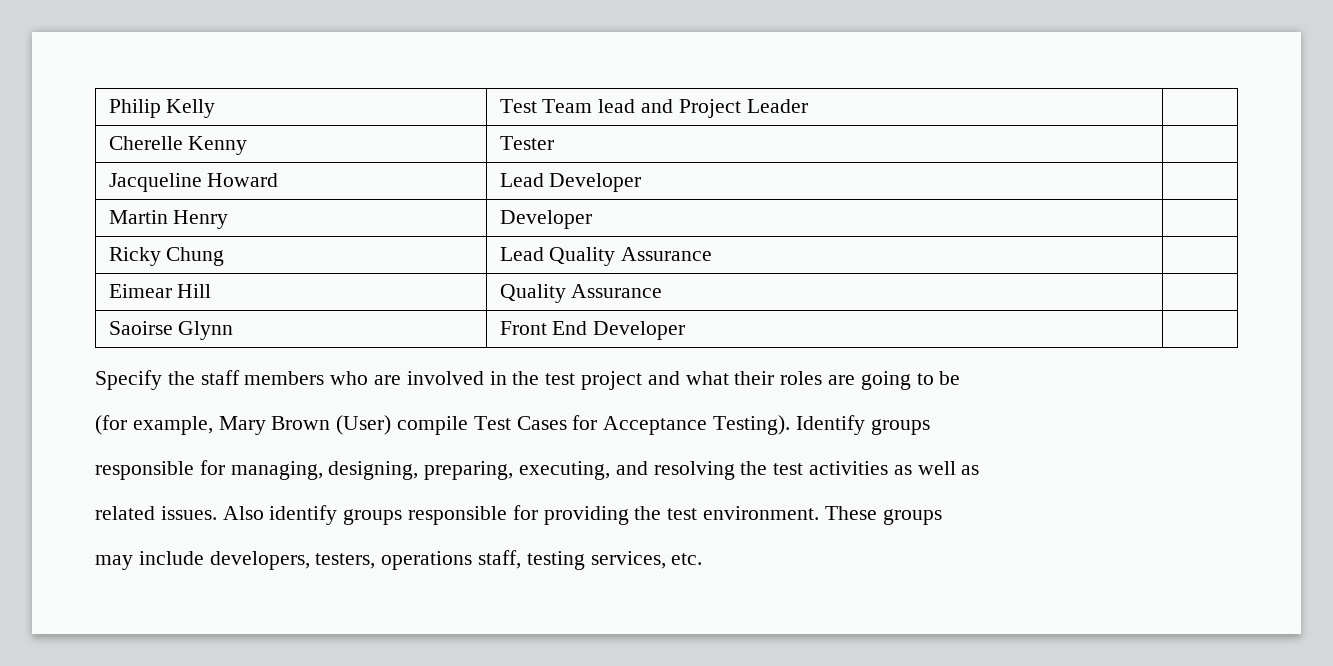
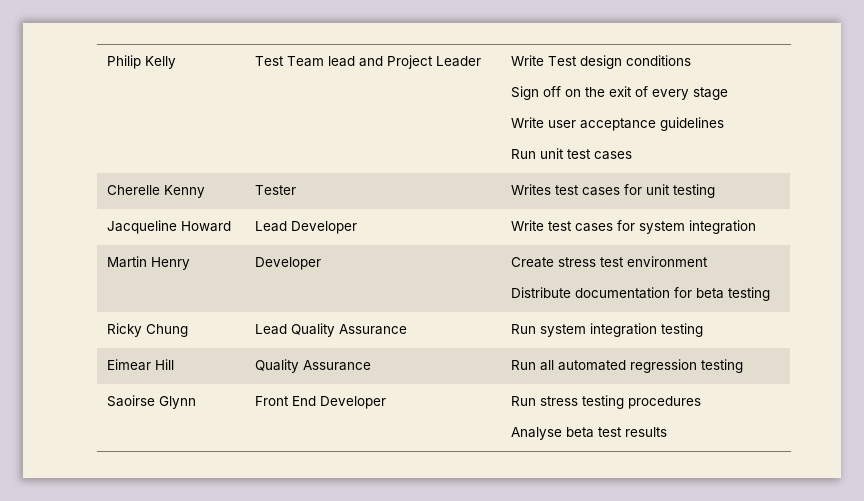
- Philip Kelly | Test Team lead and Project Leader |
- Cherelle Kenny | Tester |
- Jacqueline Howard | Lead Developer |
- Martin Henry | Developer |
+ Philip Kelly | Test Team lead and Project Leader | Write Test design conditions
+ Sign off on the exit of every stage
+ Write user acceptance guidelines
+ Run unit test cases
+ Cherelle Kenny | Tester | Writes test cases for unit testing
+ Jacqueline Howard | Lead Developer | Write test cases for system integration
+ Martin Henry | Developer | Create stress test environment
+ Distribute documentation for beta testing
- Ricky Chung | Lead Quality Assurance |
+ Ricky Chung | Lead Quality Assurance | Run system integration testing
- Eimear Hill | Quality Assurance |
+ Eimear Hill | Quality Assurance | Run all automated regression testing
- Saoirse Glynn | Front End Developer |
- Specify the staff members who are involved in the test project and what their roles are going to be
- (for example, Mary Brown (User) compile Test Cases for Acceptance Testing). Identify groups
- responsible for managing, designing, preparing, executing, and resolving the test activities as well as
- related issues. Also identify groups responsible for providing the test environment. These groups
- may include developers, testers, operations staff, testing services, etc.
+ Saoirse Glynn | Front End Developer | Run stress testing procedures
+ Analyse beta test results

